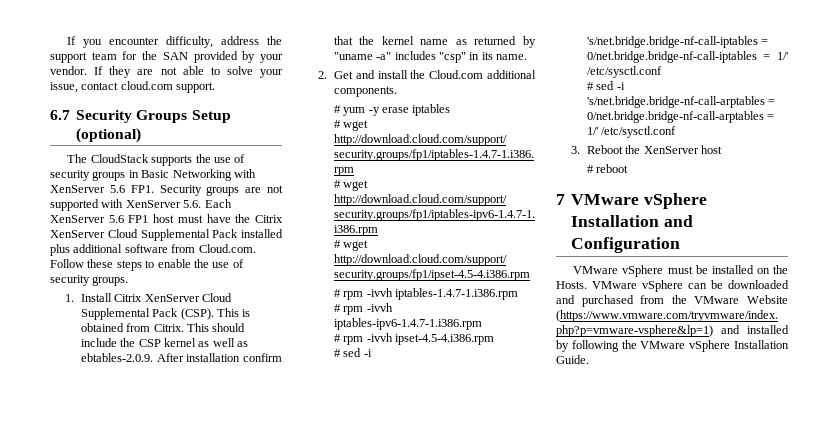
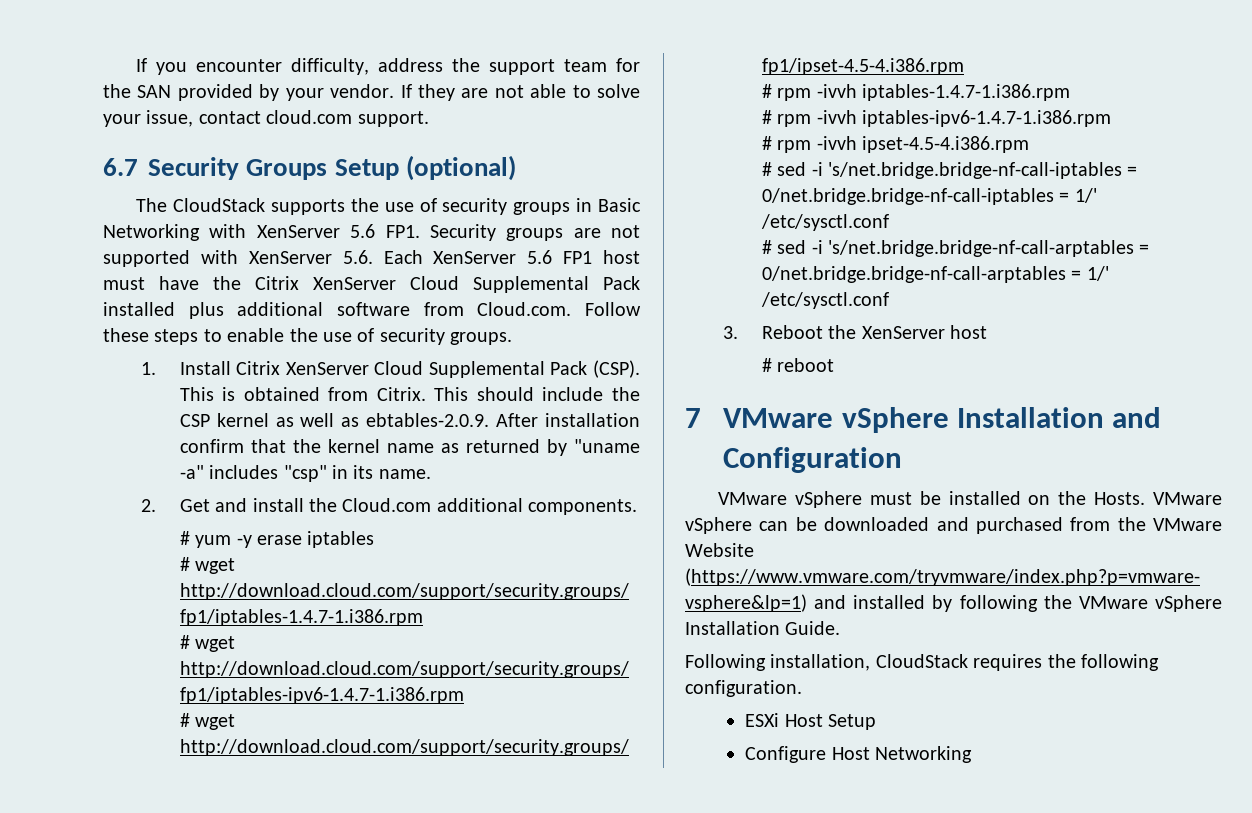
+ Following installation, CloudStack requires the following configuration.
+ ESXi Host Setup
+ Configure Host Networking

